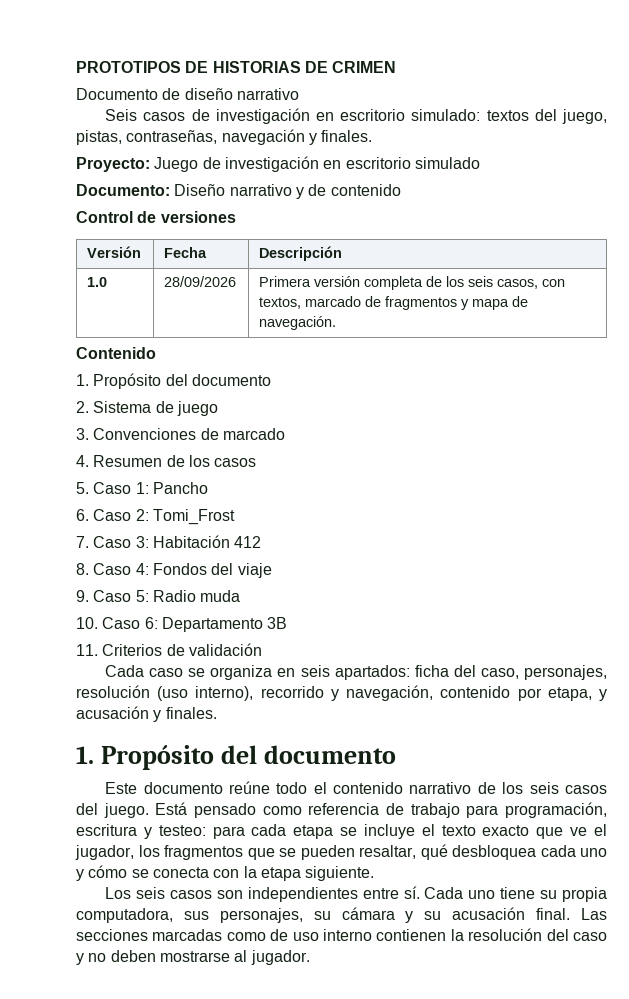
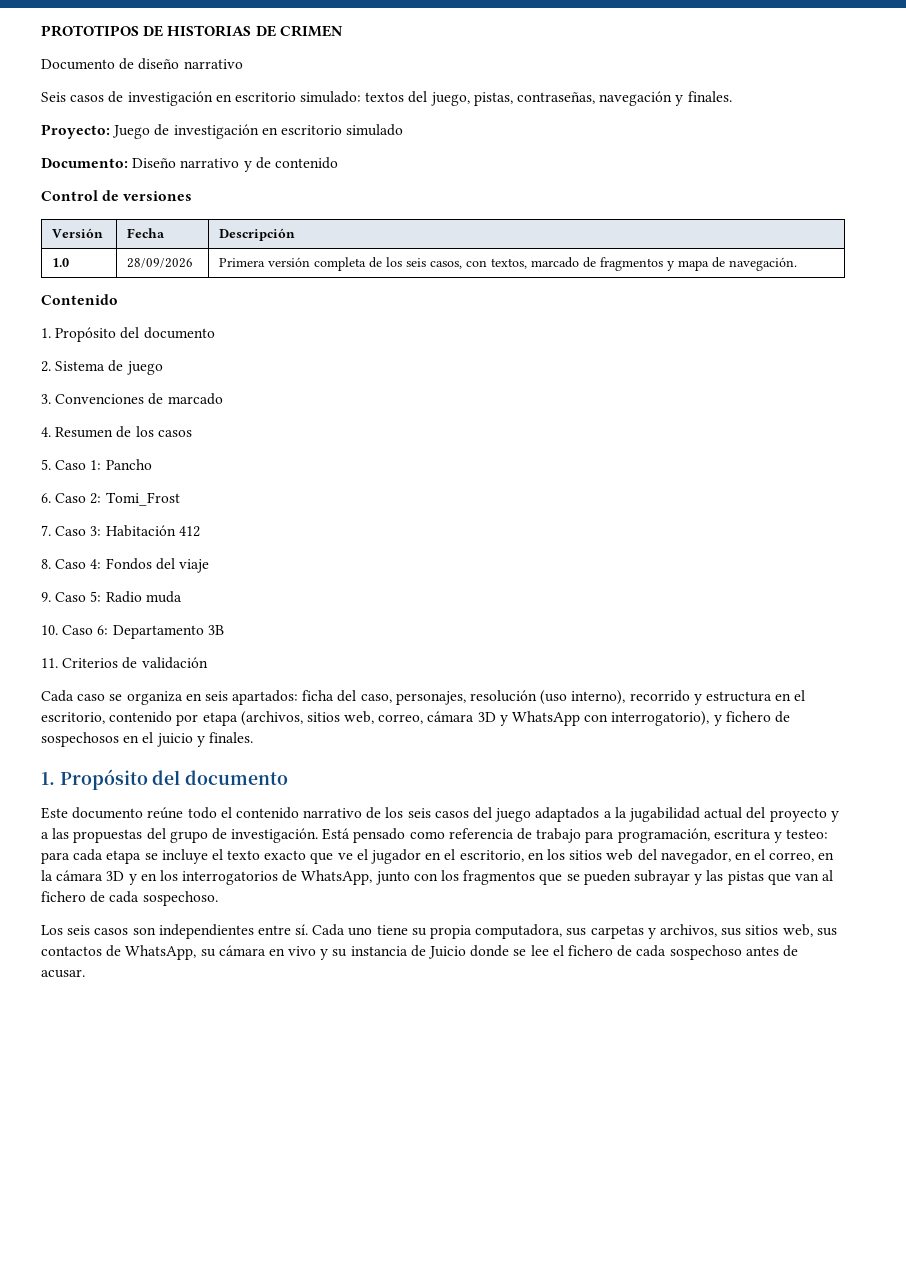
- Cada caso se organiza en seis apartados: ficha del caso, personajes, resolución (uso interno), recorrido y navegación, contenido por etapa, y acusación y finales.
+ Cada caso se organiza en seis apartados: ficha del caso, personajes, resolución (uso interno), recorrido y estructura en el escritorio, contenido por etapa (archivos, sitios web, correo, cámara 3D y WhatsApp con interrogatorio), y fichero de sospechosos en el juicio y finales.
- Este documento reúne todo el contenido narrativo de los seis casos del juego.
+ Este documento reúne todo el contenido narrativo de los seis casos del juego adaptados a la jugabilidad actual del proyecto y a las propuestas del grupo de investigación.
- Está pensado como referencia de trabajo para programación, escritura y testeo: para cada etapa se incluye el texto exacto que ve el jugador, los fragmentos que se pueden resaltar, qué desbloquea cada uno y cómo se conecta con la etapa siguiente.
+ Está pensado como referencia de trabajo para programación, escritura y testeo: para cada etapa se incluye el texto exacto que ve el jugador en el escritorio, en los sitios web del navegador, en el correo, en la cámara 3D y en los interrogatorios de WhatsApp, junto con los fragmentos que se pueden subrayar y las pistas que van al fichero de cada sospechoso.
- Cada uno tiene su propia computadora, sus personajes, su cámara y su acusación final. Las secciones marcadas como de uso interno contienen la resolución del caso y no deben mostrarse al jugador.
+ Cada uno tiene su propia computadora, sus carpetas y archivos, sus sitios web, sus contactos de WhatsApp, su cámara en vivo y su instancia de Juicio donde se lee el fichero de cada sospechoso antes de acusar.

